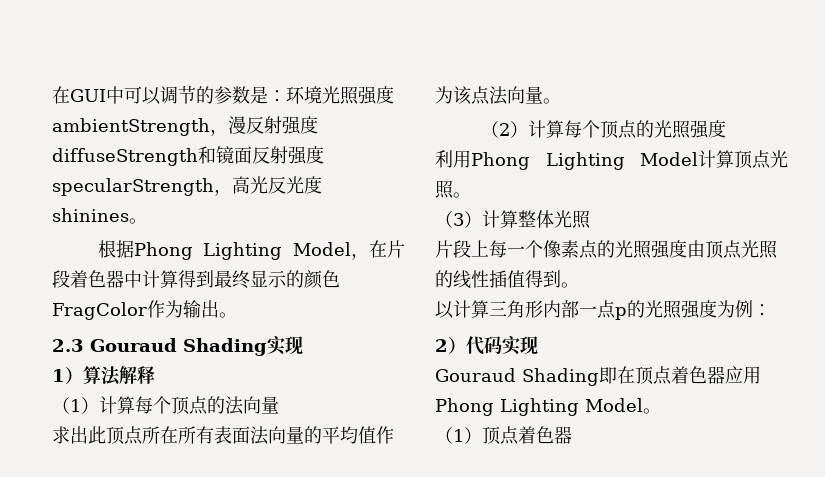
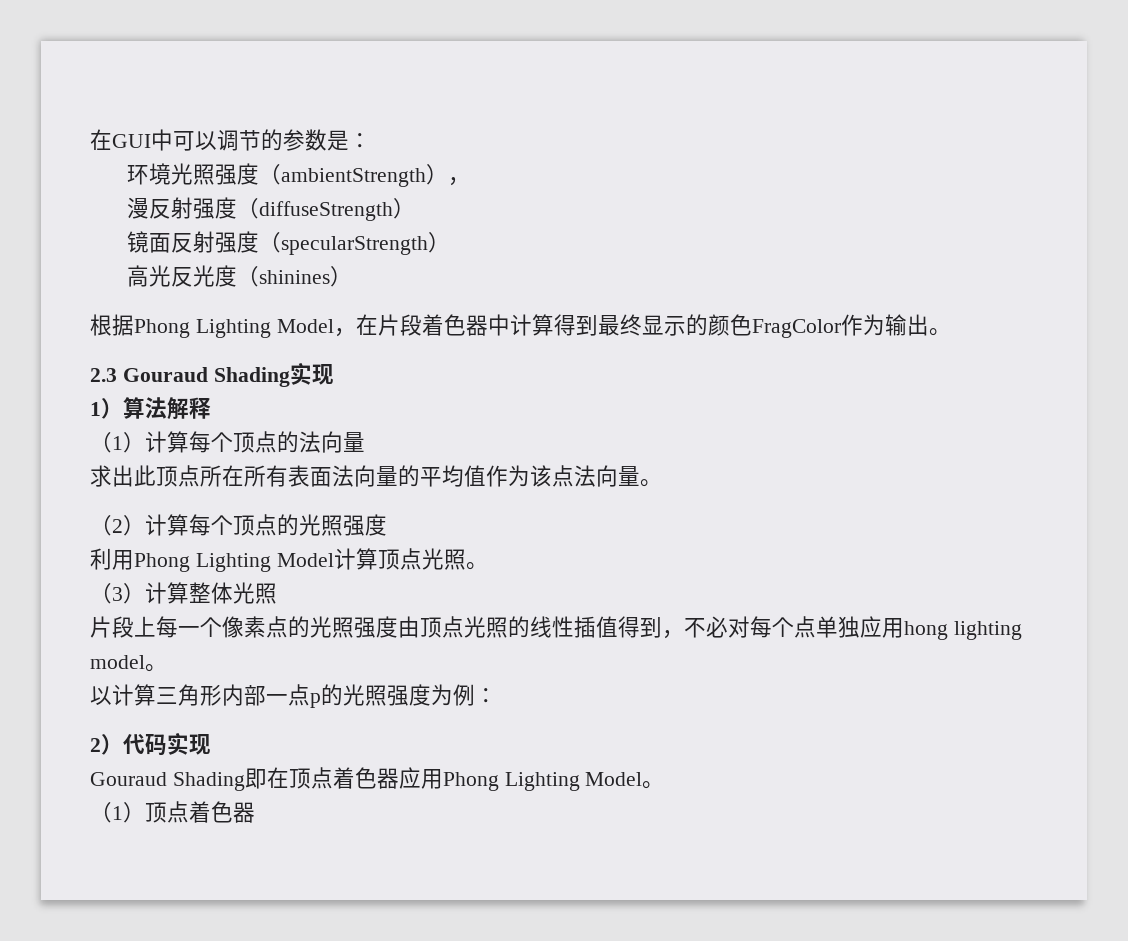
- 在GUI中可以调节的参数是：环境光照强度ambientStrength，漫反射强度diffuseStrength和镜面反射强度specularStrength，高光反光度shinines。
+ 在GUI中可以调节的参数是：
+ 环境光照强度（ambientStrength），
+ 漫反射强度（diffuseStrength）
+ 镜面反射强度（specularStrength）
+ 高光反光度（shinines）
- 片段上每一个像素点的光照强度由顶点光照的线性插值得到。
+ 片段上每一个像素点的光照强度由顶点光照的线性插值得到，不必对每个点单独应用hong lighting model。

